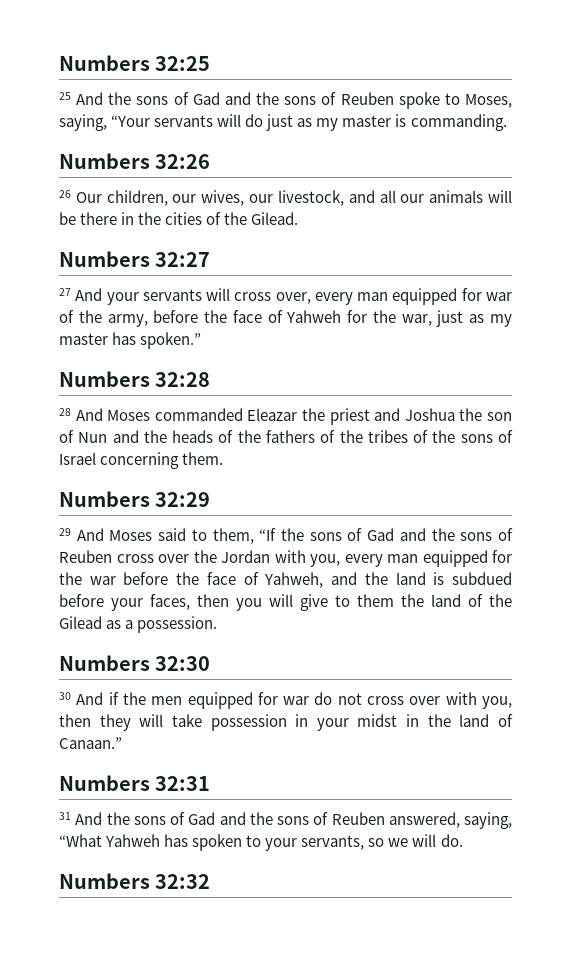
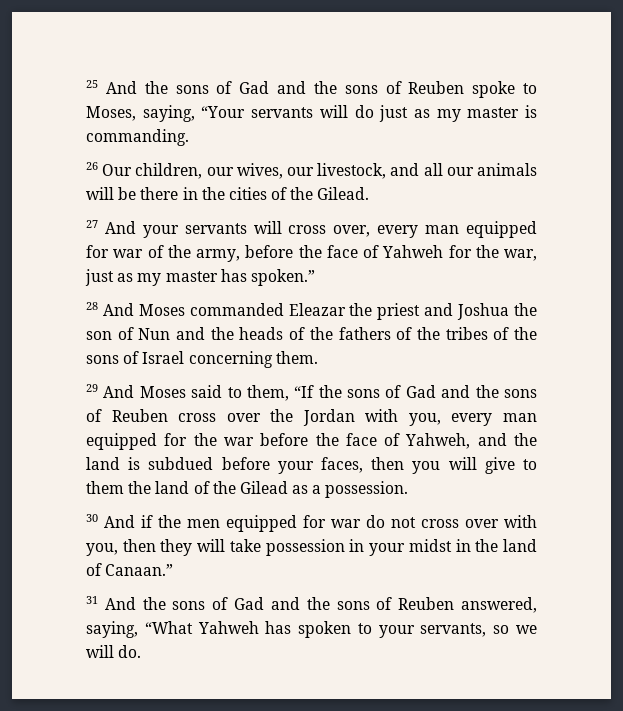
- Numbers 32:25
- Numbers 32:26
- Numbers 32:27
- Numbers 32:28
- Numbers 32:29
- Numbers 32:30
- Numbers 32:31
- Numbers 32:32

